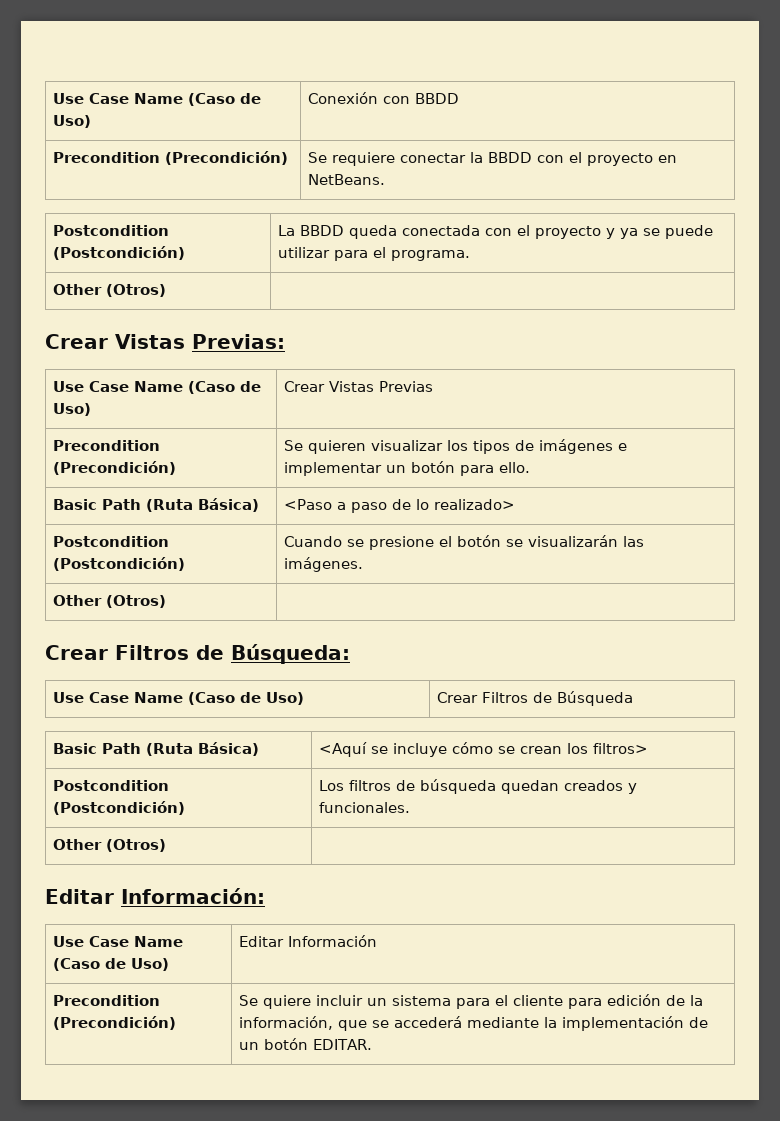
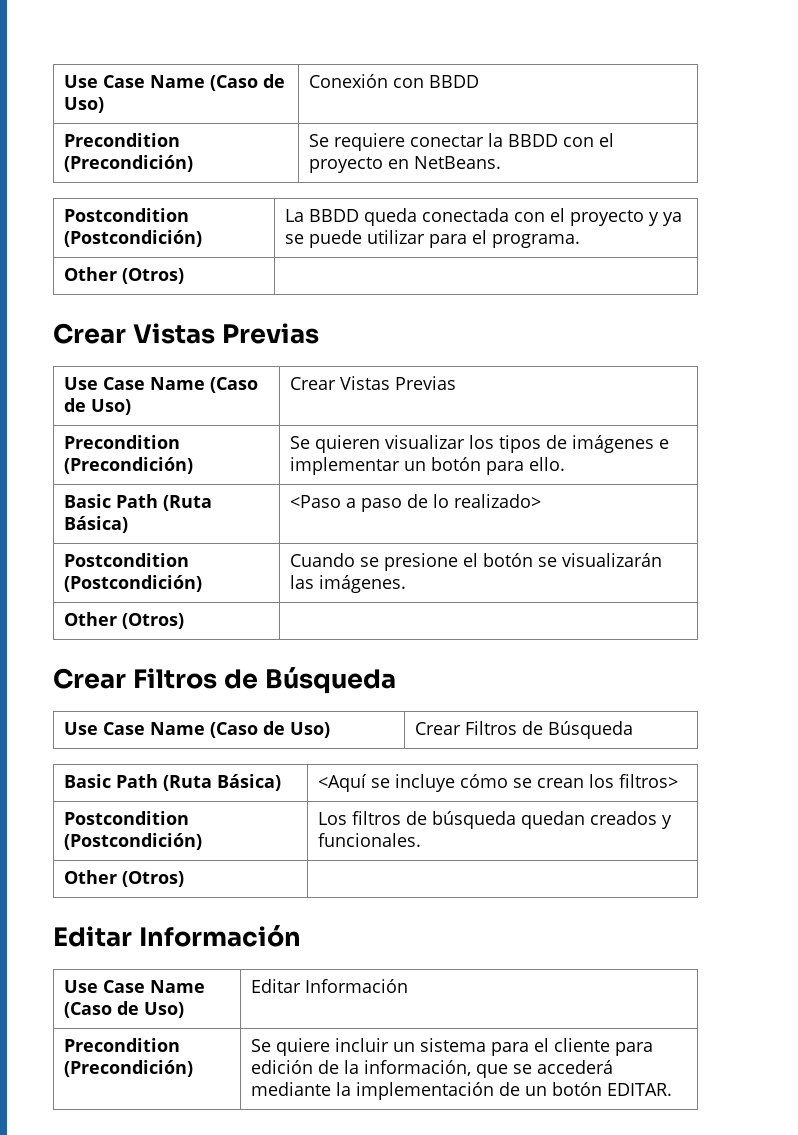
  Postcondition (Postcondición) | La BBDD queda conectada con el proyecto y ya se puede utilizar para el programa.
  Other (Otros) |
- Crear Vistas Previas:
+ Crear Vistas Previas
  Postcondition (Postcondición) | Cuando se presione el botón se visualizarán las imágenes.
  Other (Otros) |
- Crear Filtros de Búsqueda:
+ Crear Filtros de Búsqueda
  Postcondition (Postcondición) | Los filtros de búsqueda quedan creados y funcionales.
  Other (Otros) |
- Editar Información:
+ Editar Información

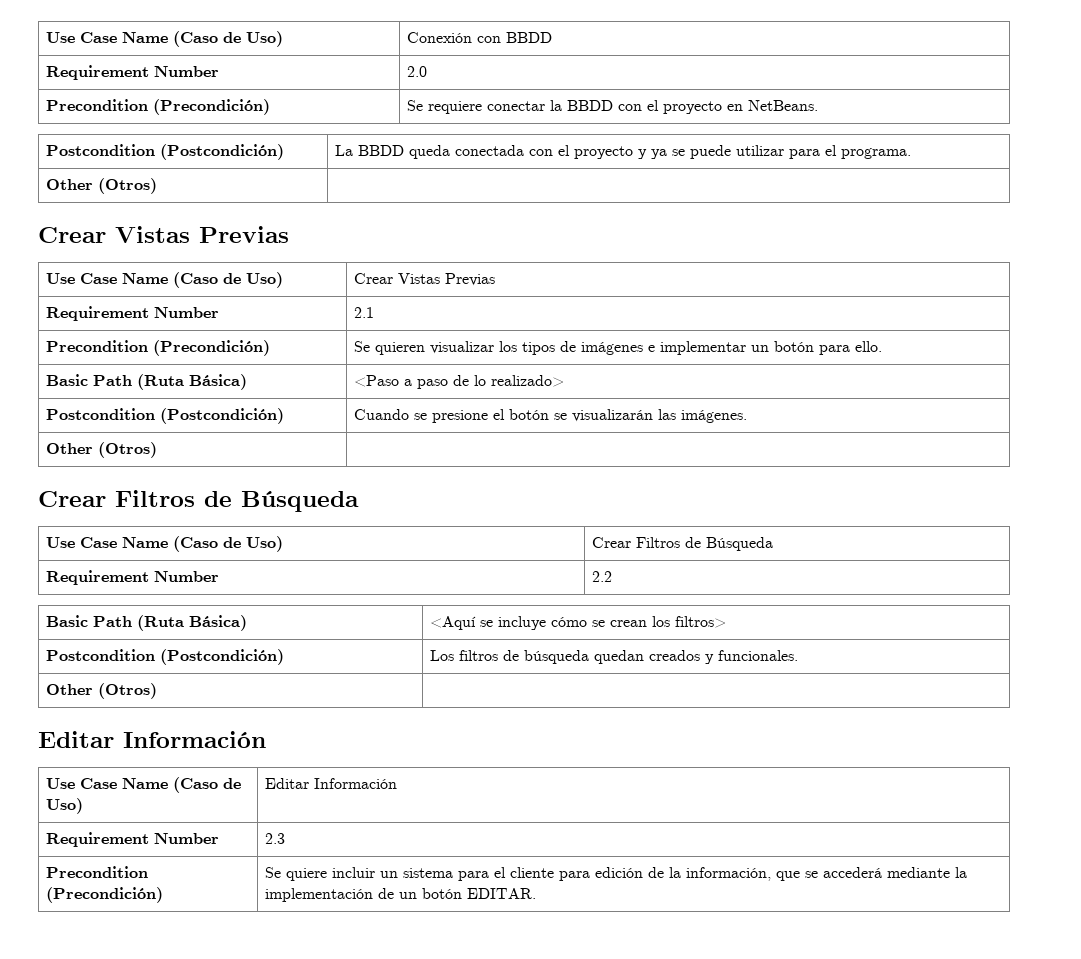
+ Requirement Number | 2.0
+ Requirement Number | 2.1
+ Requirement Number | 2.2
+ Requirement Number | 2.3

